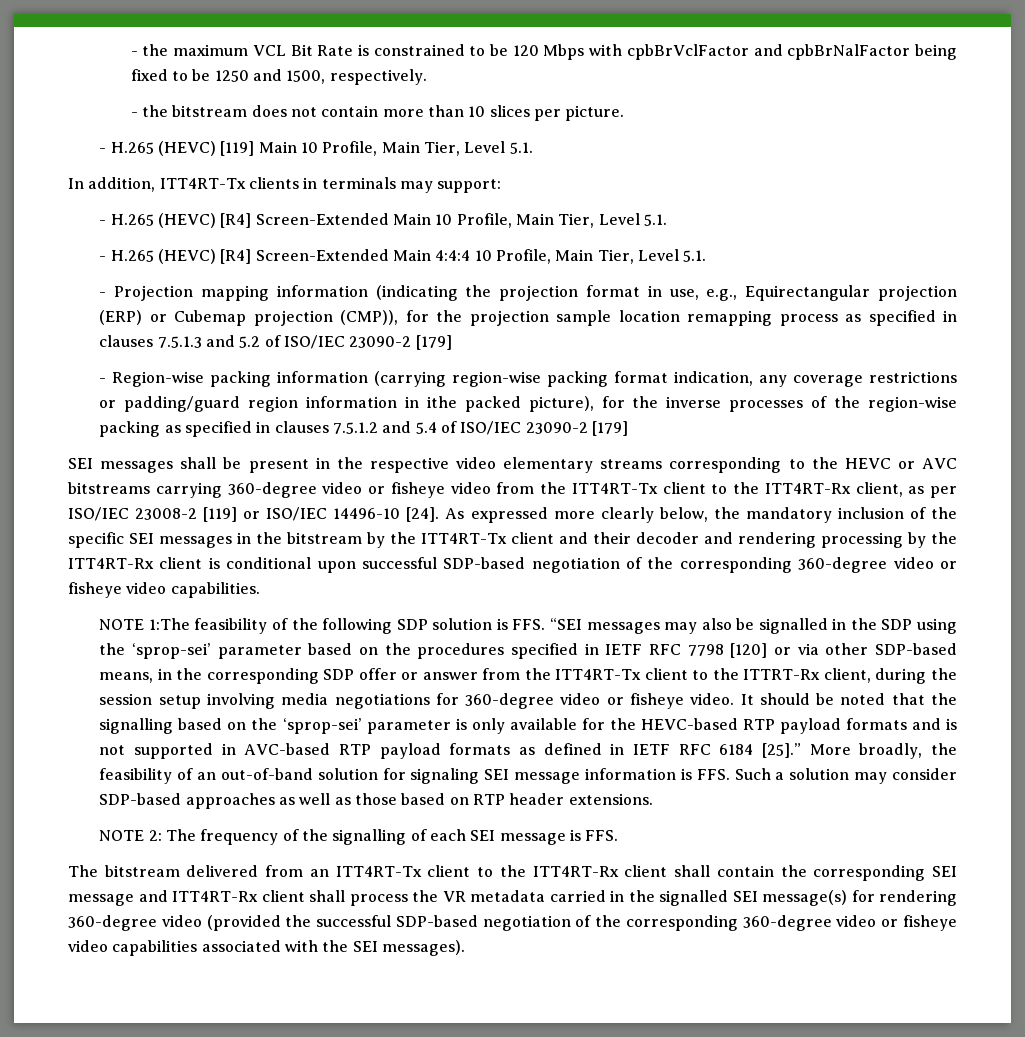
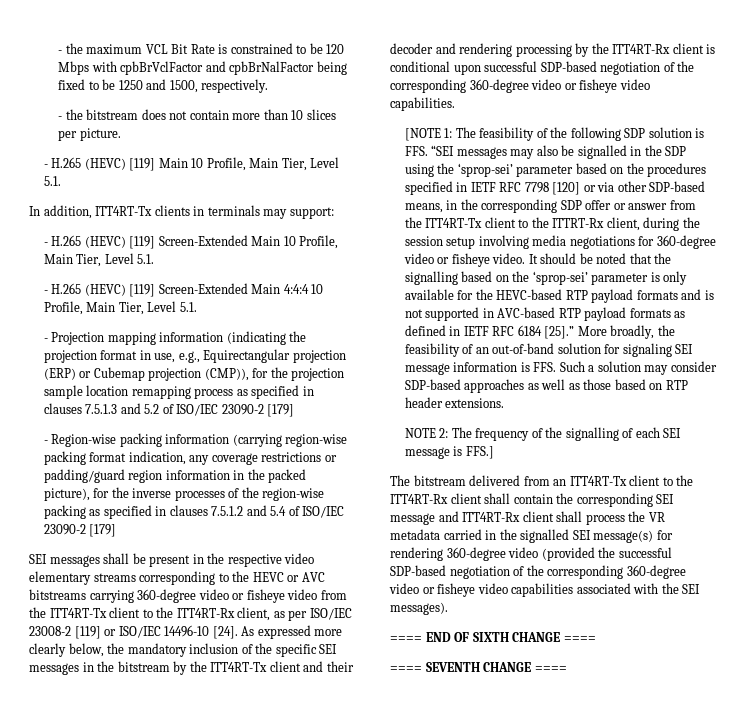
- - H.265 (HEVC) [R4] Screen-Extended Main 10 Profile, Main Tier, Level 5.1.
+ - H.265 (HEVC) [119] Screen-Extended Main 10 Profile, Main Tier, Level 5.1.
- - H.265 (HEVC) [R4] Screen-Extended Main 4:4:4 10 Profile, Main Tier, Level 5.1.
+ - H.265 (HEVC) [119] Screen-Extended Main 4:4:4 10 Profile, Main Tier, Level 5.1.
- - Region-wise packing information (carrying region-wise packing format indication, any coverage restrictions or padding/guard region information in ithe packed picture), for the inverse processes of the region-wise packing as specified in clauses 7.5.1.2 and 5.4 of ISO/IEC 23090-2 [179]
+ - Region-wise packing information (carrying region-wise packing format indication, any coverage restrictions or padding/guard region information in the packed picture), for the inverse processes of the region-wise packing as specified in clauses 7.5.1.2 and 5.4 of ISO/IEC 23090-2 [179]
- NOTE 1:The feasibility of the following SDP solution is FFS. “SEI messages may also be signalled in the SDP using the ‘sprop-sei’ parameter based on the procedures specified in IETF RFC 7798 [120] or via other SDP-based means, in the corresponding SDP offer or answer from the ITT4RT-Tx client to the ITTRT-Rx client, during the session setup involving media negotiations for 360-degree video or fisheye video.
+ [NOTE 1: The feasibility of the following SDP solution is FFS. “SEI messages may also be signalled in the SDP using the ‘sprop-sei’ parameter based on the procedures specified in IETF RFC 7798 [120] or via other SDP-based means, in the corresponding SDP offer or answer from the ITT4RT-Tx client to the ITTRT-Rx client, during the session setup involving media negotiations for 360-degree video or fisheye video.
- NOTE 2: The frequency of the signalling of each SEI message is FFS.
+ NOTE 2: The frequency of the signalling of each SEI message is FFS.]
+ ==== END OF SIXTH CHANGE ====
+ ==== SEVENTH CHANGE ====

